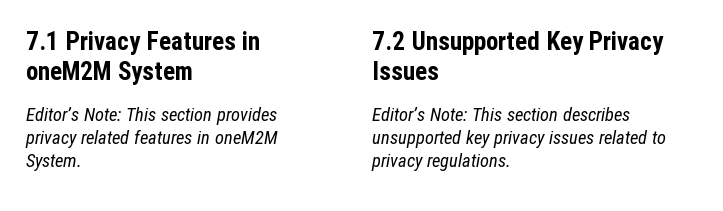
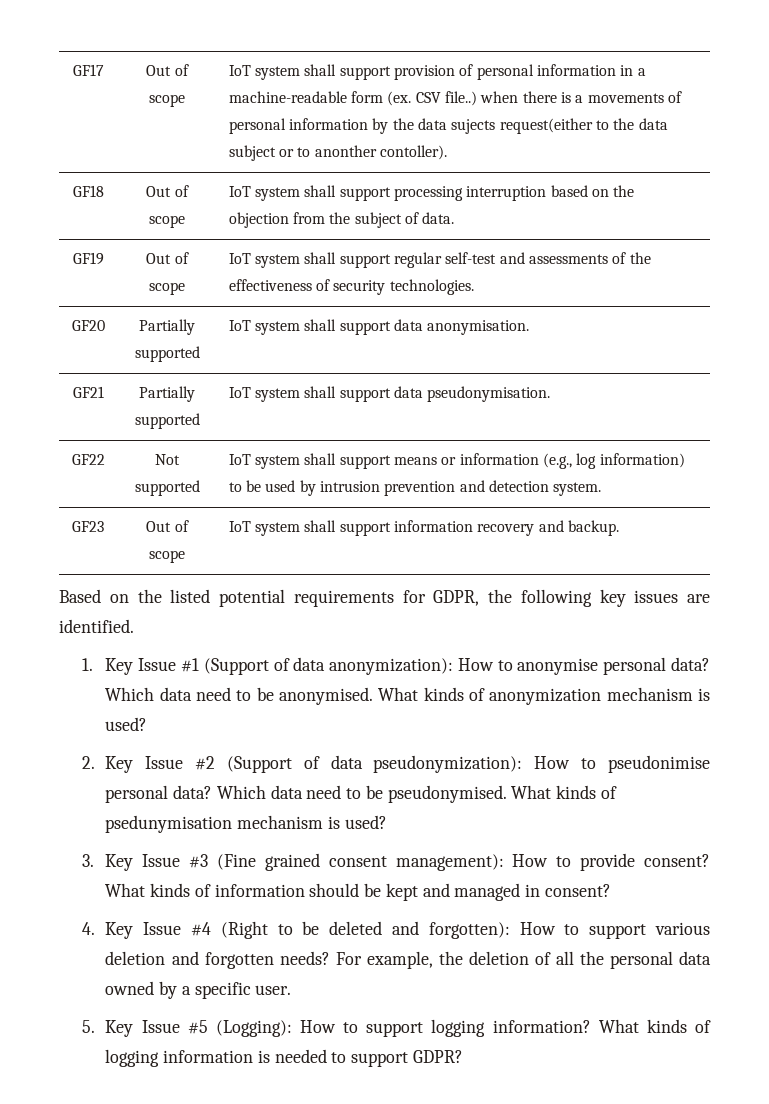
- 7.1 Privacy Features in oneM2M System
- Editor’s Note: This section provides privacy related features in oneM2M System.
- 7.2 Unsupported Key Privacy Issues
- Editor’s Note: This section describes unsupported key privacy issues related to privacy regulations.
+ GF17 | Out of scope | IoT system shall support provision of personal information in a machine-readable form (ex. CSV file..) when there is a movements of personal information by the data sujects request(either to the data subject or to anonther contoller).
+ GF18 | Out of scope | IoT system shall support processing interruption based on the objection from the subject of data.
+ GF19 | Out of scope | IoT system shall support regular self-test and assessments of the effectiveness of security technologies.
+ GF20 | Partially supported | IoT system shall support data anonymisation.
+ GF21 | Partially supported | IoT system shall support data pseudonymisation.
+ GF22 | Not supported | IoT system shall support means or information (e.g., log information) to be used by intrusion prevention and detection system.
+ GF23 | Out of scope | IoT system shall support information recovery and backup.
+ Based on the listed potential requirements for GDPR, the following key issues are identified.
+ 1. Key Issue #1 (Support of data anonymization): How to anonymise personal data? Which data need to be anonymised. What kinds of anonymization mechanism is used?
+ 2. Key Issue #2 (Support of data pseudonymization): How to pseudonimise personal data? Which data need to be pseudonymised. What kinds of psedunymisation mechanism is used?
+ 3. Key Issue #3 (Fine grained consent management): How to provide consent? What kinds of information should be kept and managed in consent?
+ 4. Key Issue #4 (Right to be deleted and forgotten): How to support various deletion and forgotten needs? For example, the deletion of all the personal data owned by a specific user.
+ 5. Key Issue #5 (Logging): How to support logging information? What kinds of logging information is needed to support GDPR?

